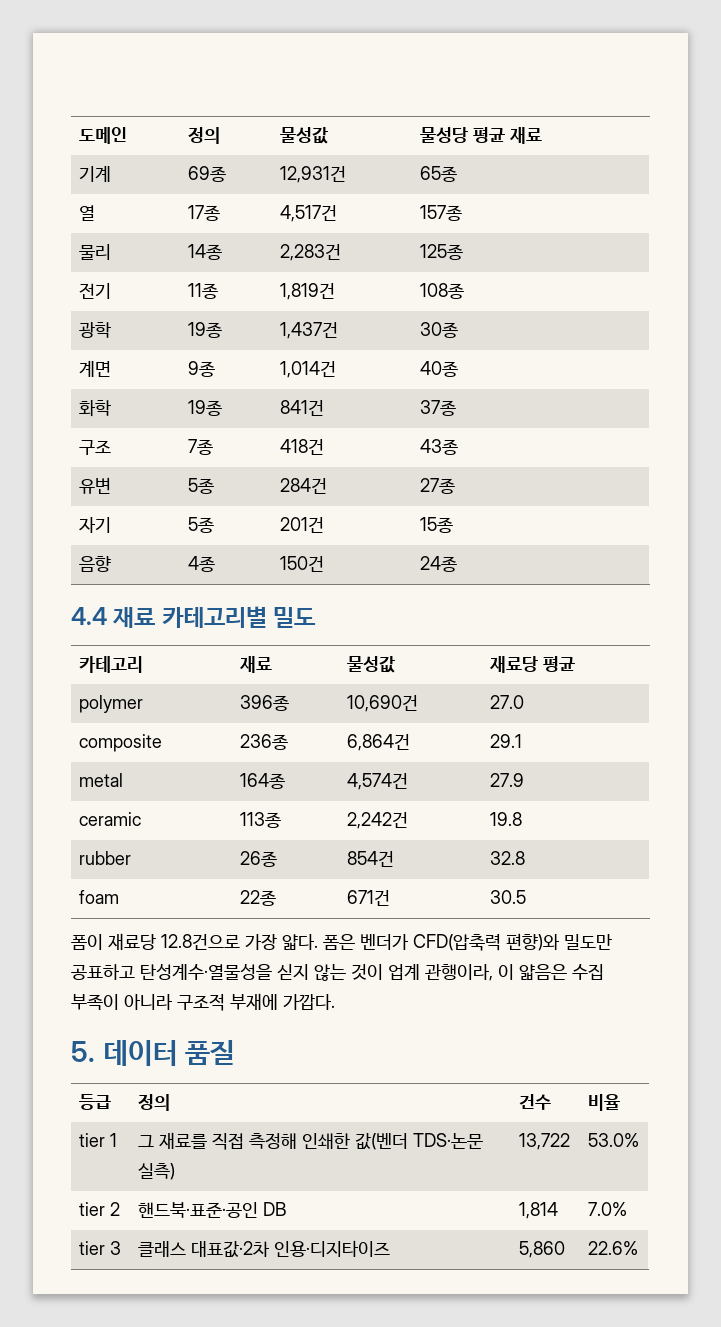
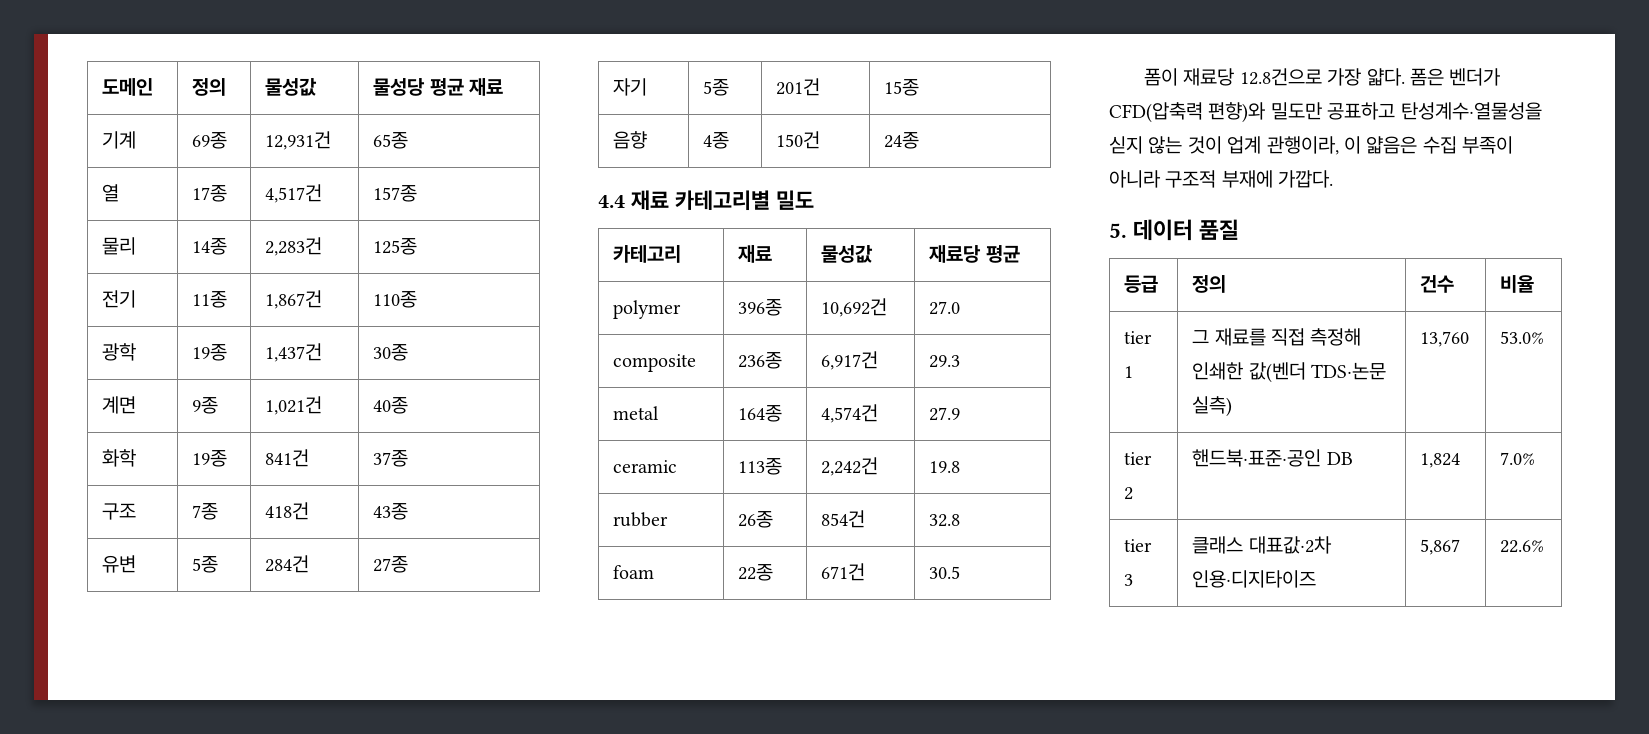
- 전기 | 11종 | 1,819건 | 108종
+ 전기 | 11종 | 1,867건 | 110종
- 계면 | 9종 | 1,014건 | 40종
+ 계면 | 9종 | 1,021건 | 40종
- polymer | 396종 | 10,690건 | 27.0
+ polymer | 396종 | 10,692건 | 27.0
- composite | 236종 | 6,864건 | 29.1
+ composite | 236종 | 6,917건 | 29.3
- tier 1 | 그 재료를 직접 측정해 인쇄한 값(벤더 TDS·논문 실측) | 13,722 | 53.0%
+ tier 1 | 그 재료를 직접 측정해 인쇄한 값(벤더 TDS·논문 실측) | 13,760 | 53.0%
- tier 2 | 핸드북·표준·공인 DB | 1,814 | 7.0%
+ tier 2 | 핸드북·표준·공인 DB | 1,824 | 7.0%
- tier 3 | 클래스 대표값·2차 인용·디지타이즈 | 5,860 | 22.6%
+ tier 3 | 클래스 대표값·2차 인용·디지타이즈 | 5,867 | 22.6%

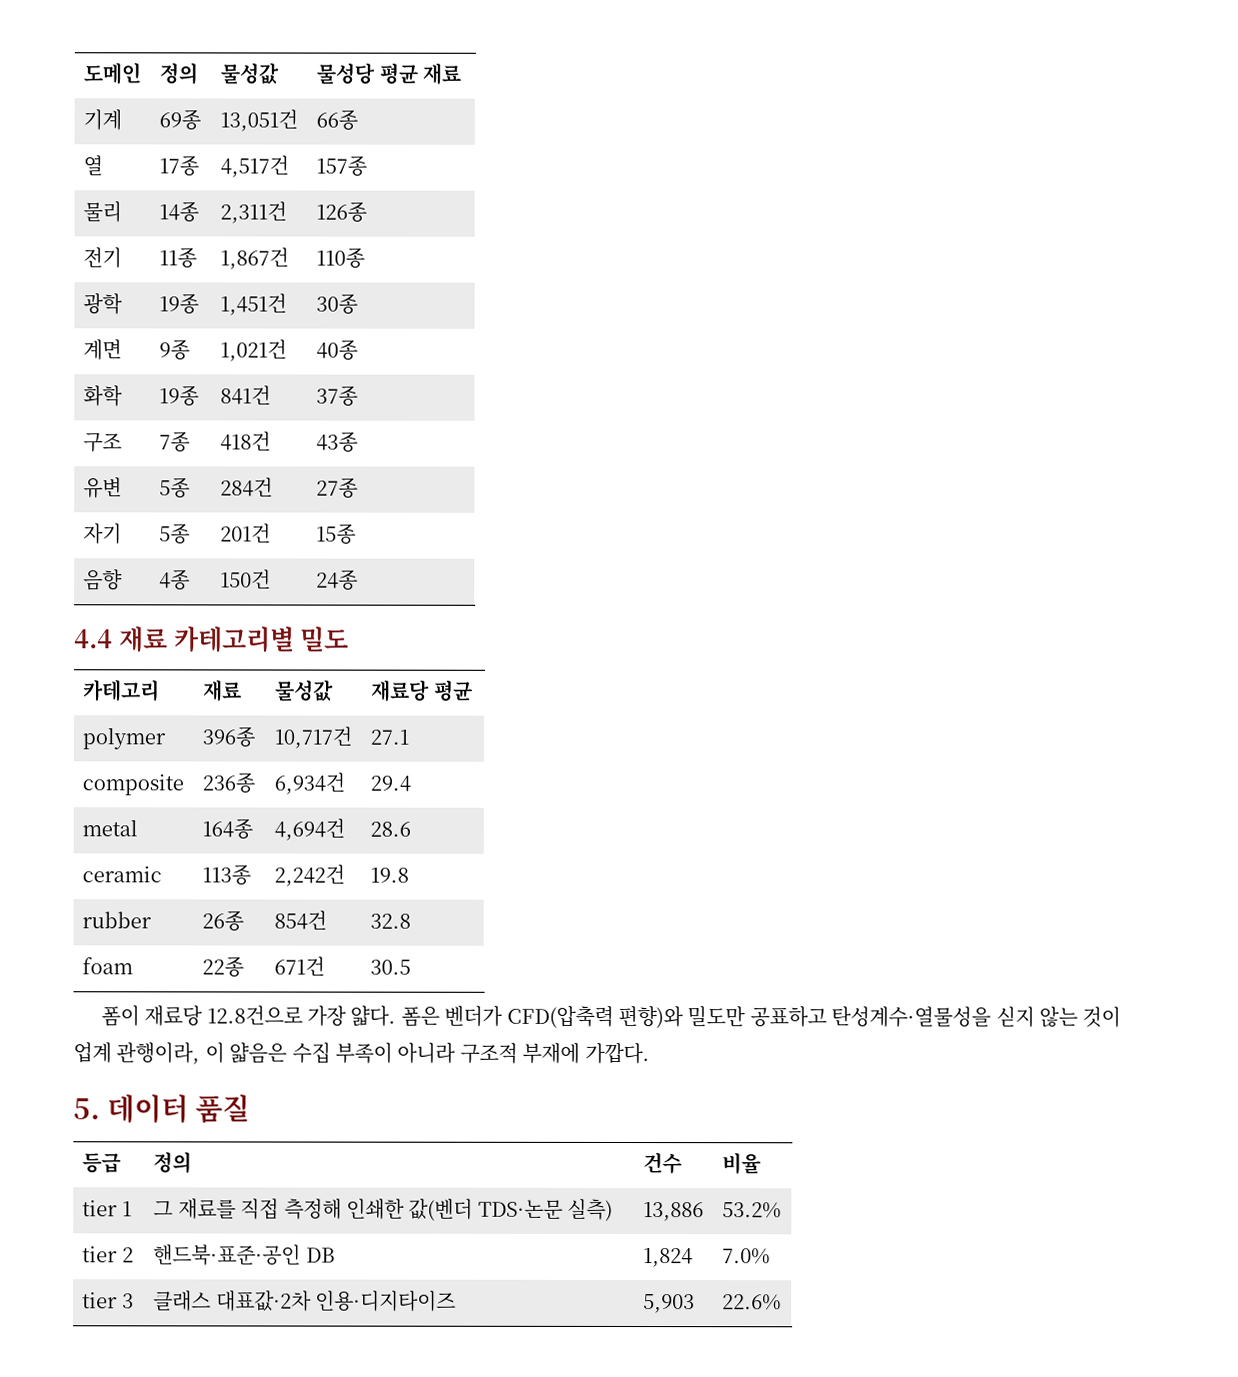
- 기계 | 69종 | 12,931건 | 65종
+ 기계 | 69종 | 13,051건 | 66종
- 물리 | 14종 | 2,283건 | 125종
+ 물리 | 14종 | 2,311건 | 126종
- 광학 | 19종 | 1,437건 | 30종
+ 광학 | 19종 | 1,451건 | 30종
- polymer | 396종 | 10,692건 | 27.0
+ polymer | 396종 | 10,717건 | 27.1
- composite | 236종 | 6,917건 | 29.3
+ composite | 236종 | 6,934건 | 29.4
- metal | 164종 | 4,574건 | 27.9
+ metal | 164종 | 4,694건 | 28.6
- tier 1 | 그 재료를 직접 측정해 인쇄한 값(벤더 TDS·논문 실측) | 13,760 | 53.0%
+ tier 1 | 그 재료를 직접 측정해 인쇄한 값(벤더 TDS·논문 실측) | 13,886 | 53.2%
- tier 3 | 클래스 대표값·2차 인용·디지타이즈 | 5,867 | 22.6%
+ tier 3 | 클래스 대표값·2차 인용·디지타이즈 | 5,903 | 22.6%

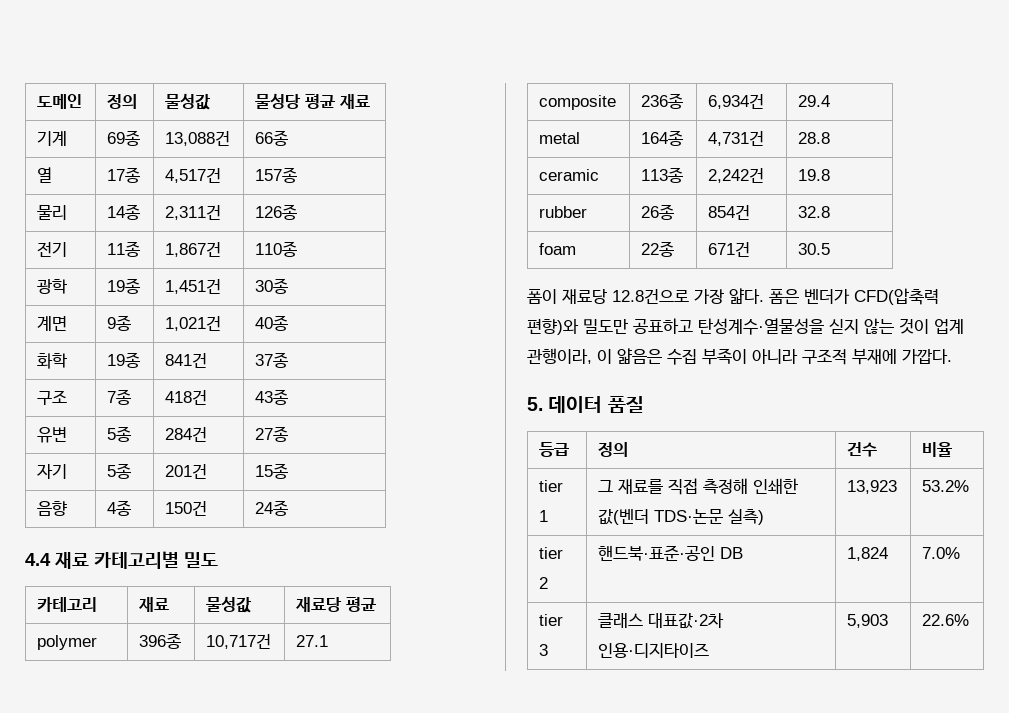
- 기계 | 69종 | 13,051건 | 66종
+ 기계 | 69종 | 13,088건 | 66종
- metal | 164종 | 4,694건 | 28.6
+ metal | 164종 | 4,731건 | 28.8
- tier 1 | 그 재료를 직접 측정해 인쇄한 값(벤더 TDS·논문 실측) | 13,886 | 53.2%
+ tier 1 | 그 재료를 직접 측정해 인쇄한 값(벤더 TDS·논문 실측) | 13,923 | 53.2%

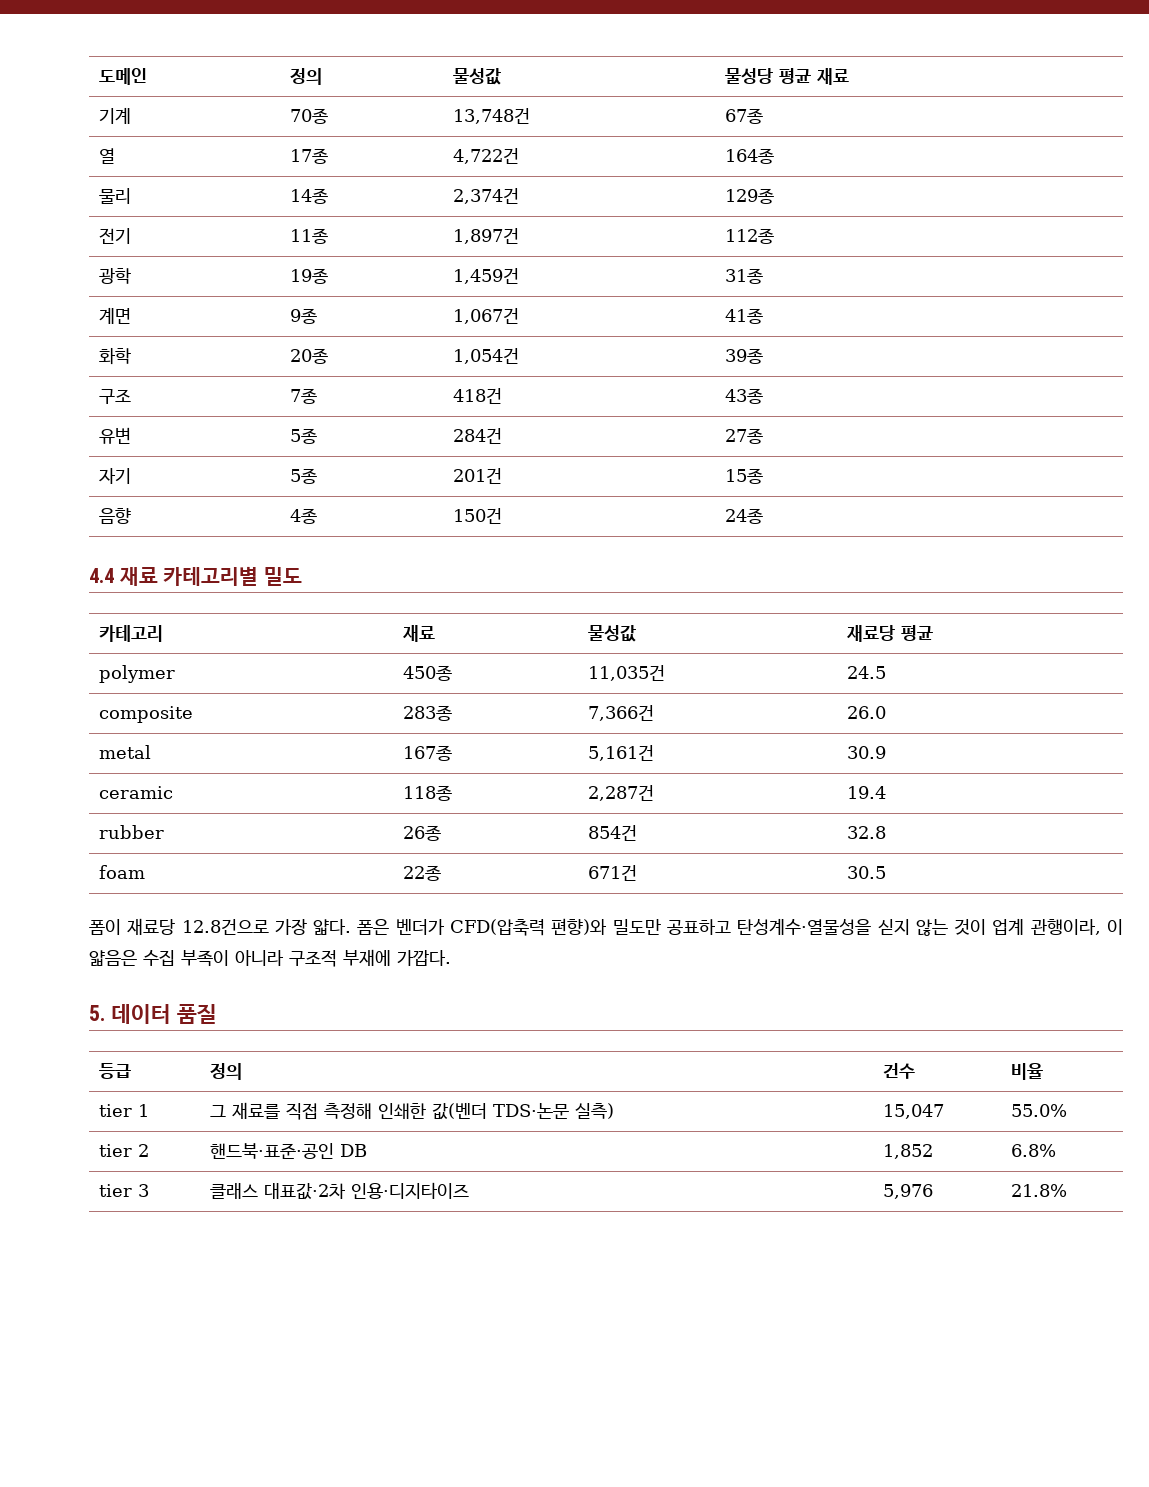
- 기계 | 69종 | 13,088건 | 66종
+ 기계 | 70종 | 13,748건 | 67종
- 열 | 17종 | 4,517건 | 157종
+ 열 | 17종 | 4,722건 | 164종
- 물리 | 14종 | 2,311건 | 126종
+ 물리 | 14종 | 2,374건 | 129종
- 전기 | 11종 | 1,867건 | 110종
+ 전기 | 11종 | 1,897건 | 112종
- 광학 | 19종 | 1,451건 | 30종
+ 광학 | 19종 | 1,459건 | 31종
- 계면 | 9종 | 1,021건 | 40종
+ 계면 | 9종 | 1,067건 | 41종
- 화학 | 19종 | 841건 | 37종
+ 화학 | 20종 | 1,054건 | 39종
- polymer | 396종 | 10,717건 | 27.1
- composite | 236종 | 6,934건 | 29.4
- metal | 164종 | 4,731건 | 28.8
- ceramic | 113종 | 2,242건 | 19.8
+ polymer | 450종 | 11,035건 | 24.5
+ composite | 283종 | 7,366건 | 26.0
+ metal | 167종 | 5,161건 | 30.9
+ ceramic | 118종 | 2,287건 | 19.4
- tier 1 | 그 재료를 직접 측정해 인쇄한 값(벤더 TDS·논문 실측) | 13,923 | 53.2%
+ tier 1 | 그 재료를 직접 측정해 인쇄한 값(벤더 TDS·논문 실측) | 15,047 | 55.0%
- tier 2 | 핸드북·표준·공인 DB | 1,824 | 7.0%
+ tier 2 | 핸드북·표준·공인 DB | 1,852 | 6.8%
- tier 3 | 클래스 대표값·2차 인용·디지타이즈 | 5,903 | 22.6%
+ tier 3 | 클래스 대표값·2차 인용·디지타이즈 | 5,976 | 21.8%

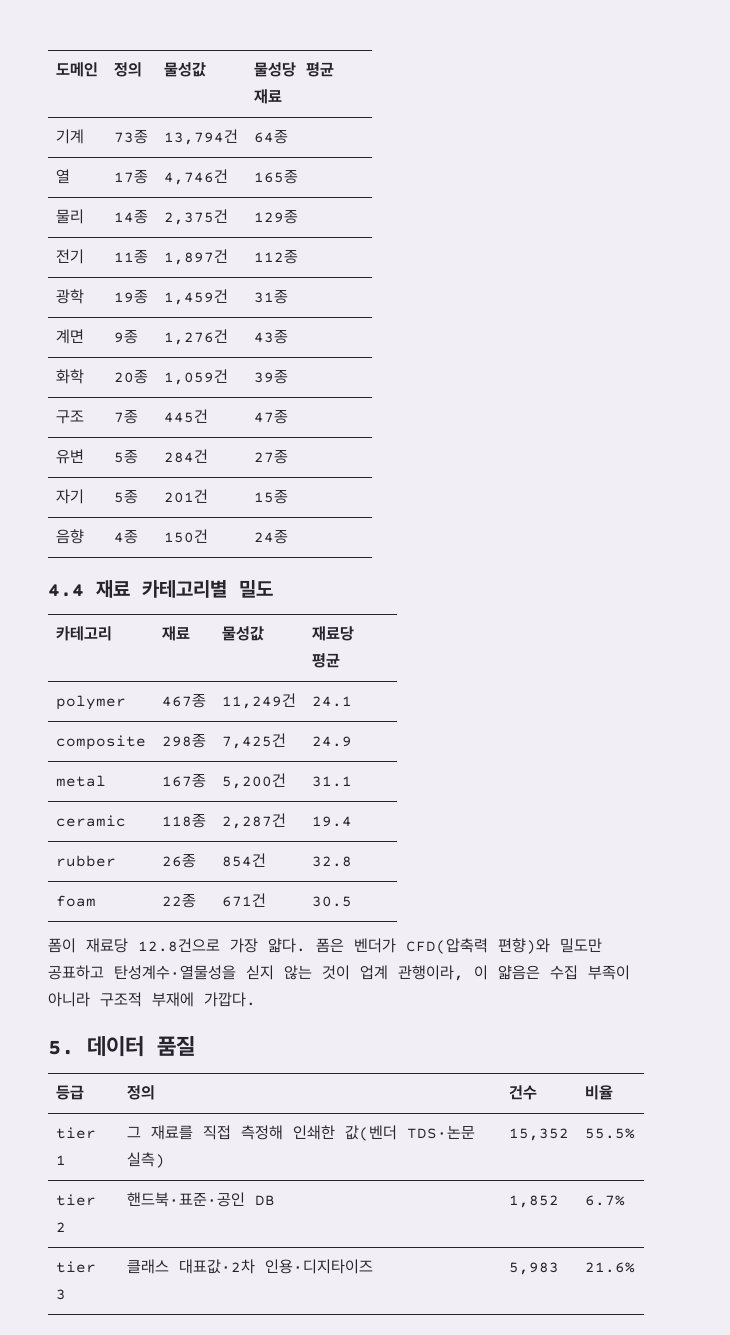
- 기계 | 70종 | 13,748건 | 67종
+ 기계 | 73종 | 13,794건 | 64종
- 열 | 17종 | 4,722건 | 164종
+ 열 | 17종 | 4,746건 | 165종
- 물리 | 14종 | 2,374건 | 129종
+ 물리 | 14종 | 2,375건 | 129종
- 계면 | 9종 | 1,067건 | 41종
+ 계면 | 9종 | 1,276건 | 43종
- 화학 | 20종 | 1,054건 | 39종
+ 화학 | 20종 | 1,059건 | 39종
- 구조 | 7종 | 418건 | 43종
+ 구조 | 7종 | 445건 | 47종
- polymer | 450종 | 11,035건 | 24.5
- composite | 283종 | 7,366건 | 26.0
+ polymer | 467종 | 11,249건 | 24.1
+ composite | 298종 | 7,425건 | 24.9
- metal | 167종 | 5,161건 | 30.9
+ metal | 167종 | 5,200건 | 31.1
- tier 1 | 그 재료를 직접 측정해 인쇄한 값(벤더 TDS·논문 실측) | 15,047 | 55.0%
+ tier 1 | 그 재료를 직접 측정해 인쇄한 값(벤더 TDS·논문 실측) | 15,352 | 55.5%
- tier 2 | 핸드북·표준·공인 DB | 1,852 | 6.8%
+ tier 2 | 핸드북·표준·공인 DB | 1,852 | 6.7%
- tier 3 | 클래스 대표값·2차 인용·디지타이즈 | 5,976 | 21.8%
+ tier 3 | 클래스 대표값·2차 인용·디지타이즈 | 5,983 | 21.6%

